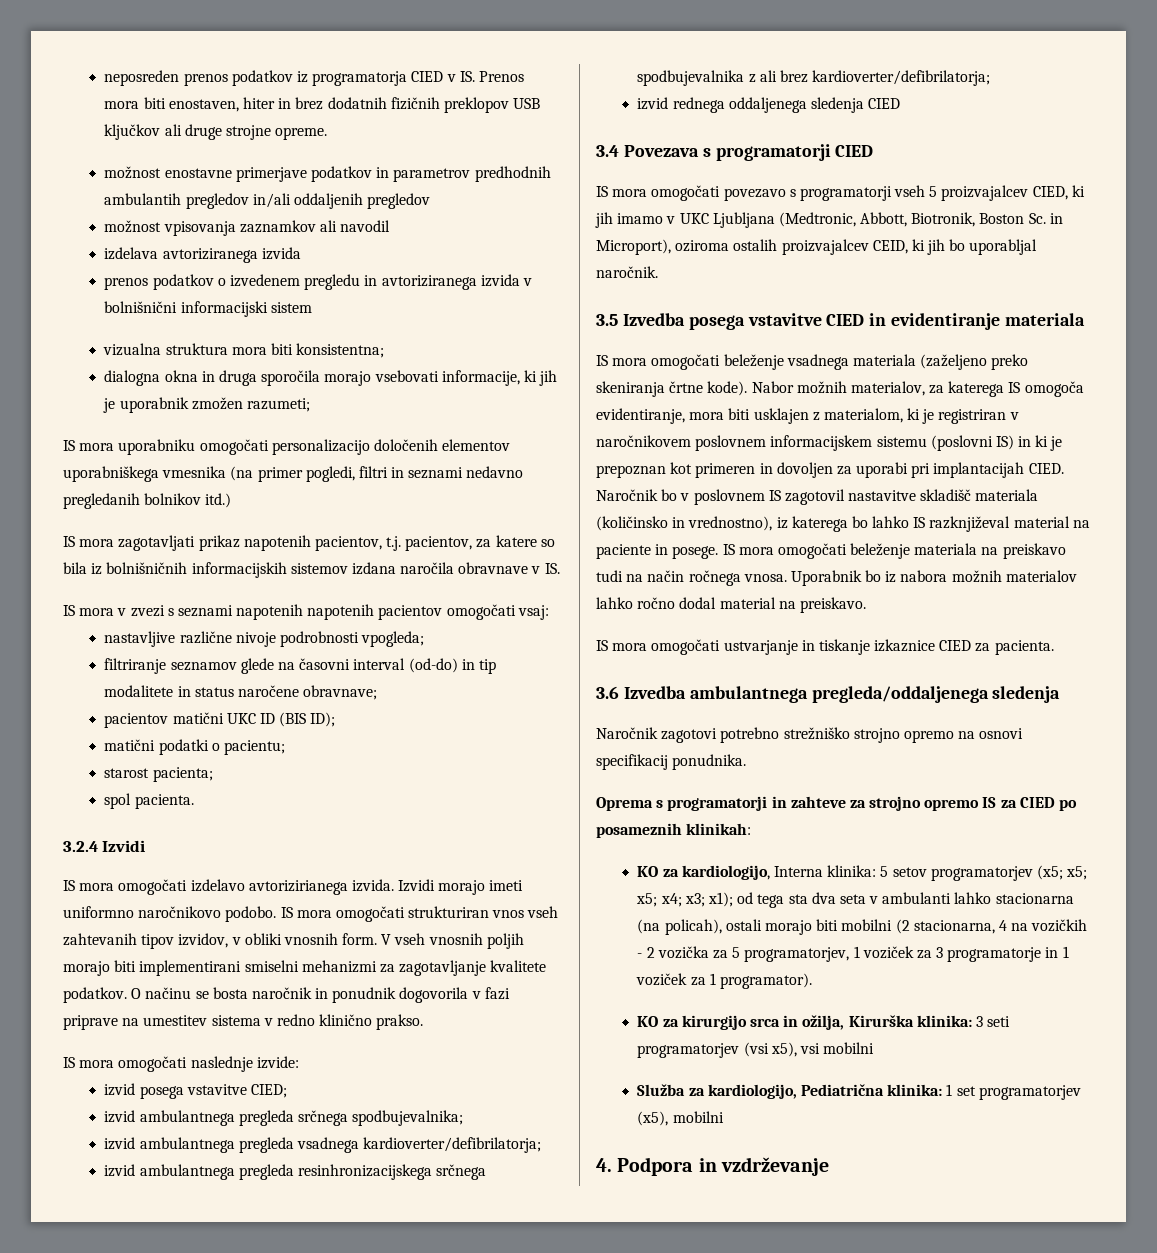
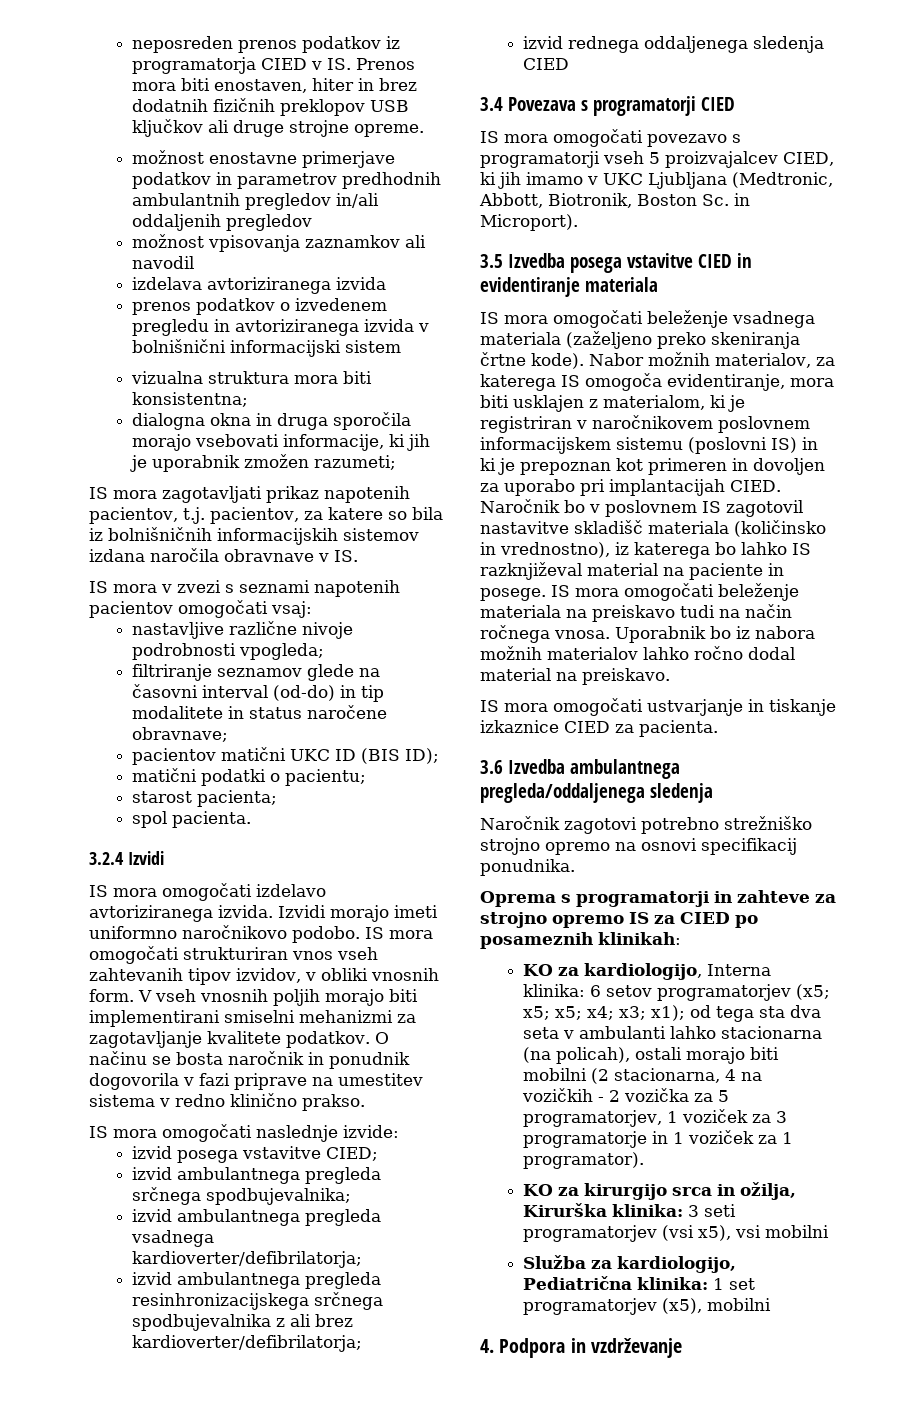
- možnost enostavne primerjave podatkov in parametrov predhodnih ambulantih pregledov in/ali oddaljenih pregledov
+ možnost enostavne primerjave podatkov in parametrov predhodnih ambulantnih pregledov in/ali oddaljenih pregledov
- IS mora uporabniku omogočati personalizacijo določenih elementov uporabniškega vmesnika (na primer pogledi, filtri in seznami nedavno pregledanih bolnikov itd.)
- IS mora v zvezi s seznami napotenih napotenih pacientov omogočati vsaj:
+ IS mora v zvezi s seznami napotenih pacientov omogočati vsaj:
- IS mora omogočati izdelavo avtorizirianega izvida.
+ IS mora omogočati izdelavo avtoriziranega izvida.
- IS mora omogočati povezavo s programatorji vseh 5 proizvajalcev CIED, ki jih imamo v UKC Ljubljana (Medtronic, Abbott, Biotronik, Boston Sc. in Microport), oziroma ostalih proizvajalcev CEID, ki jih bo uporabljal naročnik.
+ IS mora omogočati povezavo s programatorji vseh 5 proizvajalcev CIED, ki jih imamo v UKC Ljubljana (Medtronic, Abbott, Biotronik, Boston Sc. in Microport).
- Nabor možnih materialov, za katerega IS omogoča evidentiranje, mora biti usklajen z materialom, ki je registriran v naročnikovem poslovnem informacijskem sistemu (poslovni IS) in ki je prepoznan kot primeren in dovoljen za uporabi pri implantacijah CIED.
+ Nabor možnih materialov, za katerega IS omogoča evidentiranje, mora biti usklajen z materialom, ki je registriran v naročnikovem poslovnem informacijskem sistemu (poslovni IS) in ki je prepoznan kot primeren in dovoljen za uporabo pri implantacijah CIED.
- KO za kardiologijo, Interna klinika: 5 setov programatorjev (x5; x5; x5; x4; x3; x1); od tega sta dva seta v ambulanti lahko stacionarna (na policah), ostali morajo biti mobilni (2 stacionarna, 4 na vozičkih - 2 vozička za 5 programatorjev, 1 voziček za 3 programatorje in 1 voziček za 1 programator).
+ KO za kardiologijo, Interna klinika: 6 setov programatorjev (x5; x5; x5; x4; x3; x1); od tega sta dva seta v ambulanti lahko stacionarna (na policah), ostali morajo biti mobilni (2 stacionarna, 4 na vozičkih - 2 vozička za 5 programatorjev, 1 voziček za 3 programatorje in 1 voziček za 1 programator).

